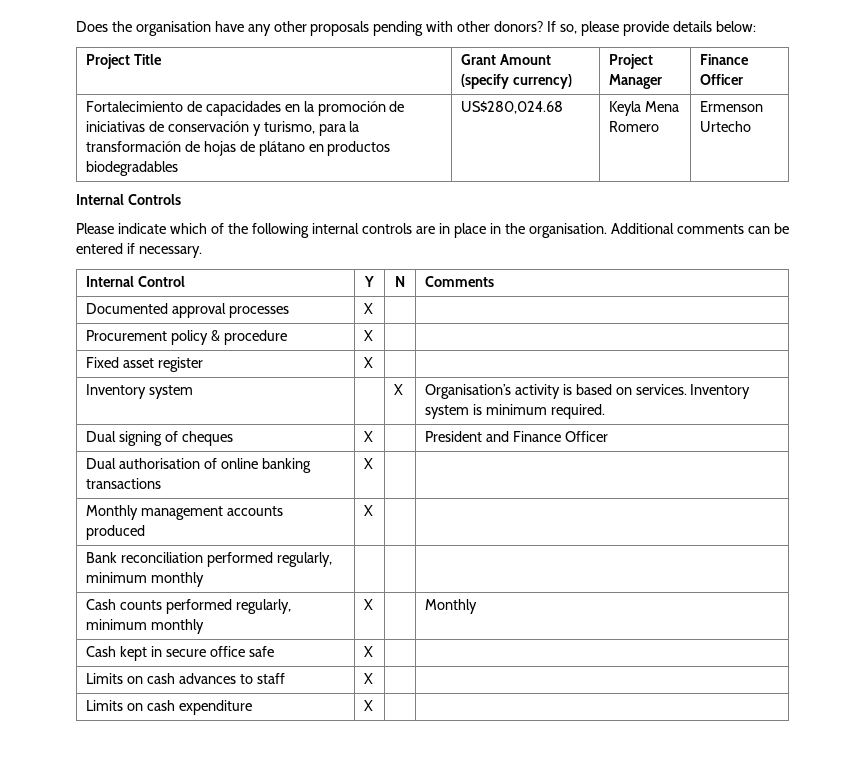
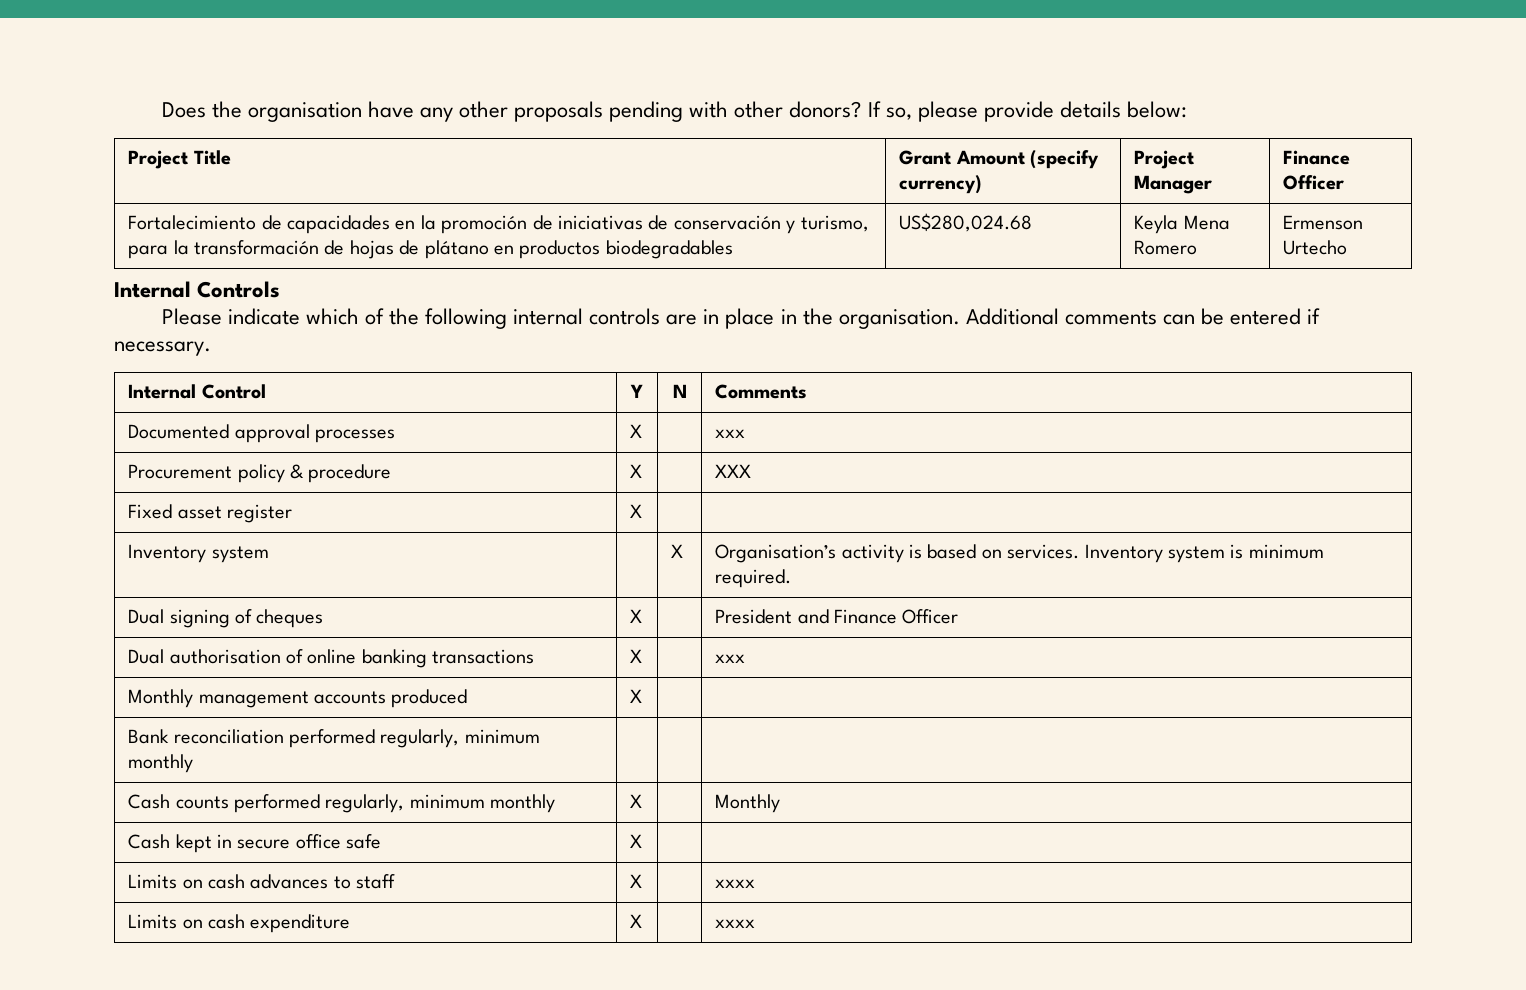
- Documented approval processes | X | |
+ Documented approval processes | X | | xxx
- Procurement policy & procedure | X | |
+ Procurement policy & procedure | X | | XXX
- Dual authorisation of online banking transactions | X | |
+ Dual authorisation of online banking transactions | X | | xxx
- Limits on cash advances to staff | X | |
+ Limits on cash advances to staff | X | | xxxx
- Limits on cash expenditure | X | |
+ Limits on cash expenditure | X | | xxxx

